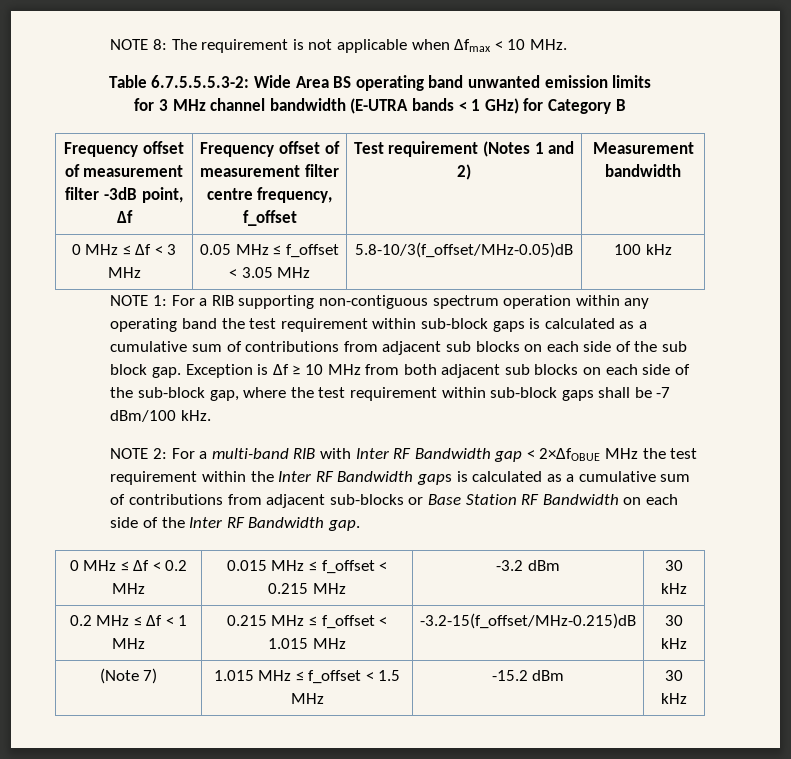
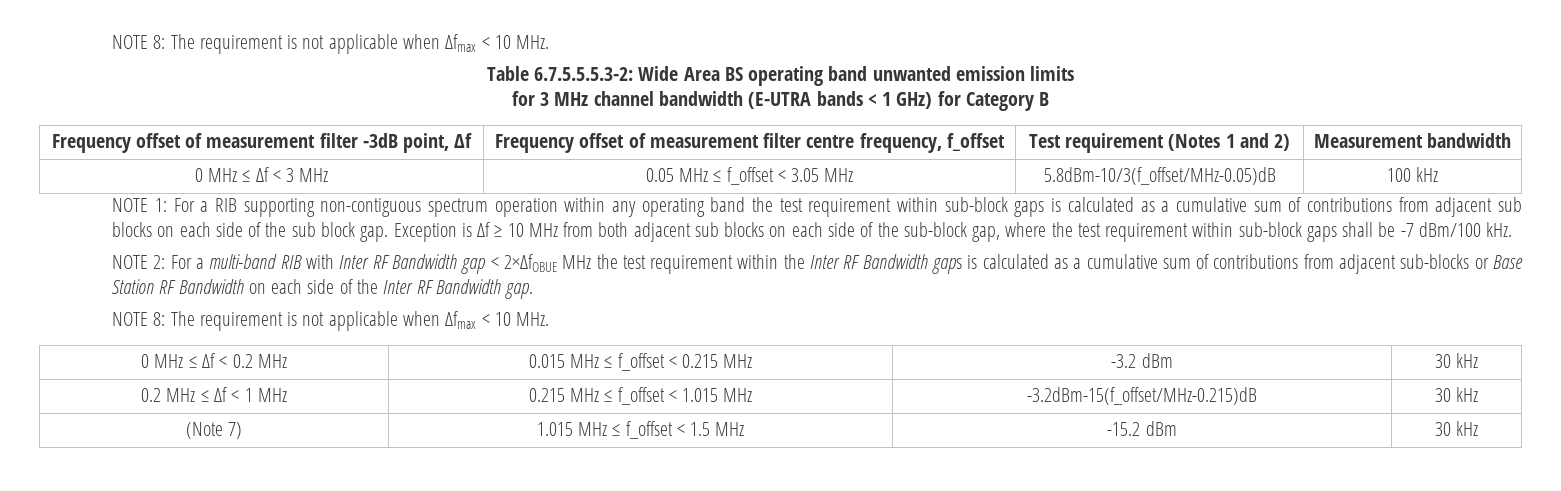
- 0 MHz ≤ Δf < 3 MHz | 0.05 MHz ≤ f_offset < 3.05 MHz | 5.8-10/3(f_offset/MHz-0.05)dB | 100 kHz
+ 0 MHz ≤ Δf < 3 MHz | 0.05 MHz ≤ f_offset < 3.05 MHz | 5.8dBm-10/3(f_offset/MHz-0.05)dB | 100 kHz
  NOTE 2: For a multi-band RIB with Inter RF Bandwidth gap < 2×ΔfOBUE MHz the test requirement within the Inter RF Bandwidth gaps is calculated as a cumulative sum of contributions from adjacent sub-blocks or Base Station RF Bandwidth on each side of the Inter RF Bandwidth gap.
+ NOTE 8: The requirement is not applicable when Δfmax < 10 MHz.
- 0.2 MHz ≤ Δf < 1 MHz | 0.215 MHz ≤ f_offset < 1.015 MHz | -3.2-15(f_offset/MHz-0.215)dB | 30 kHz
+ 0.2 MHz ≤ Δf < 1 MHz | 0.215 MHz ≤ f_offset < 1.015 MHz | -3.2dBm-15(f_offset/MHz-0.215)dB | 30 kHz

